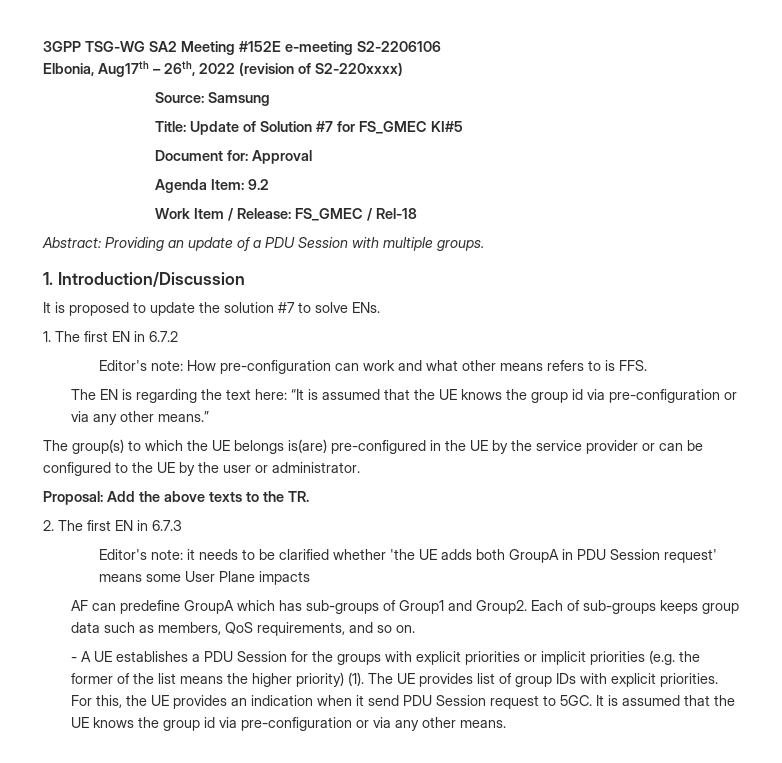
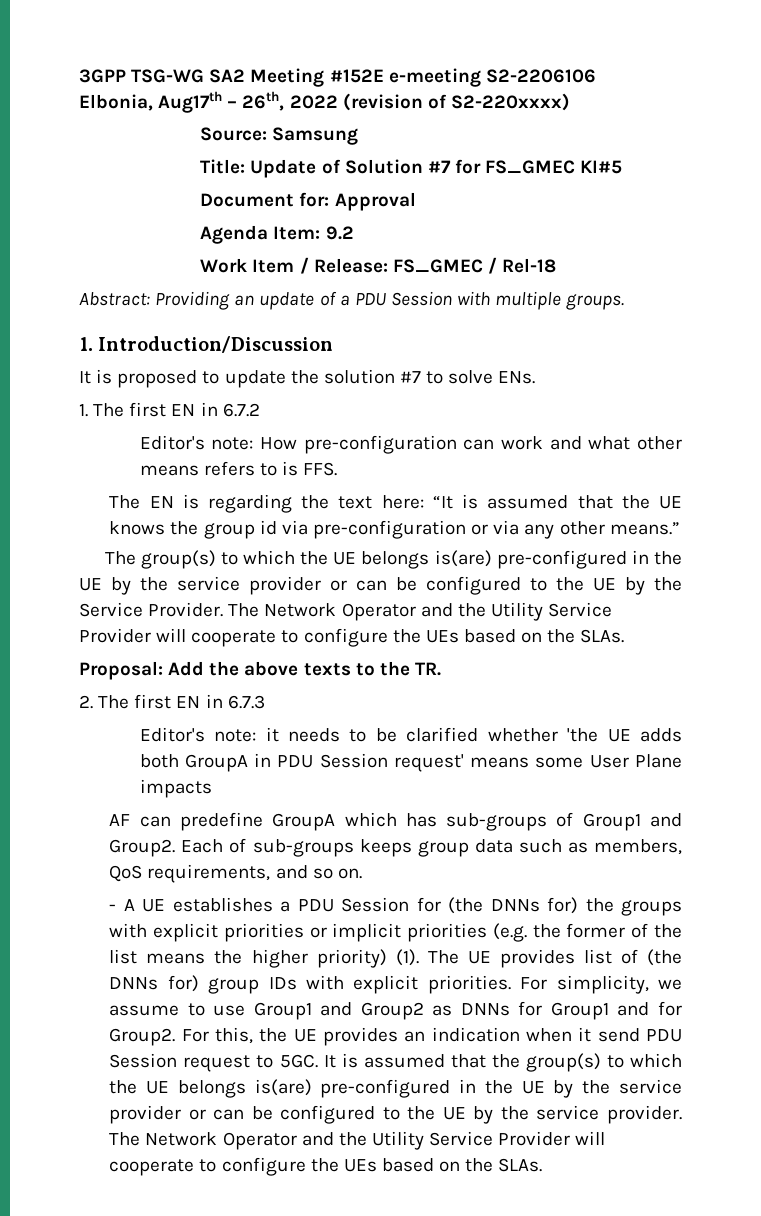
- The group(s) to which the UE belongs is(are) pre-configured in the UE by the service provider or can be configured to the UE by the user or administrator.
+ The group(s) to which the UE belongs is(are) pre-configured in the UE by the service provider or can be configured to the UE by the Service Provider. The Network Operator and the Utility Service Provider will cooperate to configure the UEs based on the SLAs.
- - A UE establishes a PDU Session for the groups with explicit priorities or implicit priorities (e.g. the former of the list means the higher priority) (1).
+ - A UE establishes a PDU Session for (the DNNs for) the groups with explicit priorities or implicit priorities (e.g. the former of the list means the higher priority) (1).
- The UE provides list of group IDs with explicit priorities.
+ The UE provides list of (the DNNs for) group IDs with explicit priorities.
- For this, the UE provides an indication when it send PDU Session request to 5GC.
+ For simplicity, we assume to use Group1 and Group2 as DNNs for Group1 and for Group2. For this, the UE provides an indication when it send PDU Session request to 5GC.
- It is assumed that the UE knows the group id via pre-configuration or via any other means.
+ It is assumed that the group(s) to which the UE belongs is(are) pre-configured in the UE by the service provider or can be configured to the UE by the service provider. The Network Operator and the Utility Service Provider will cooperate to configure the UEs based on the SLAs.

